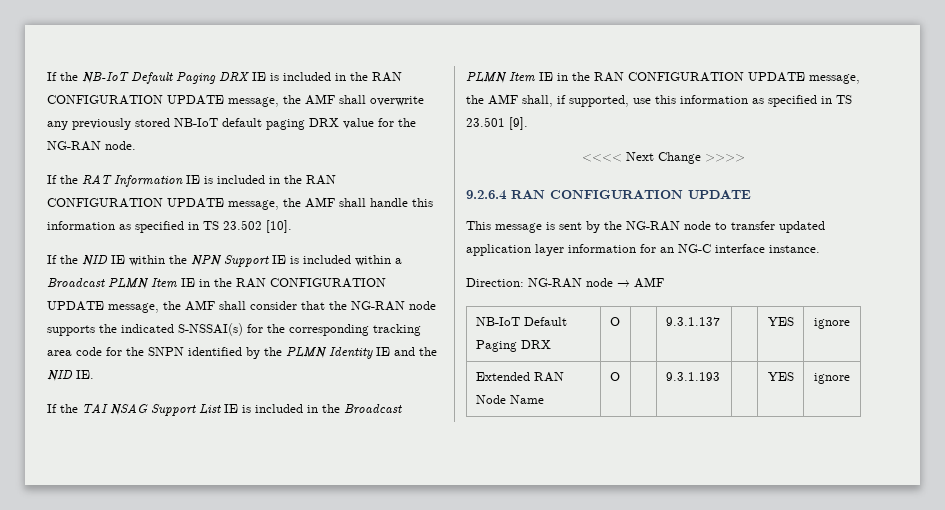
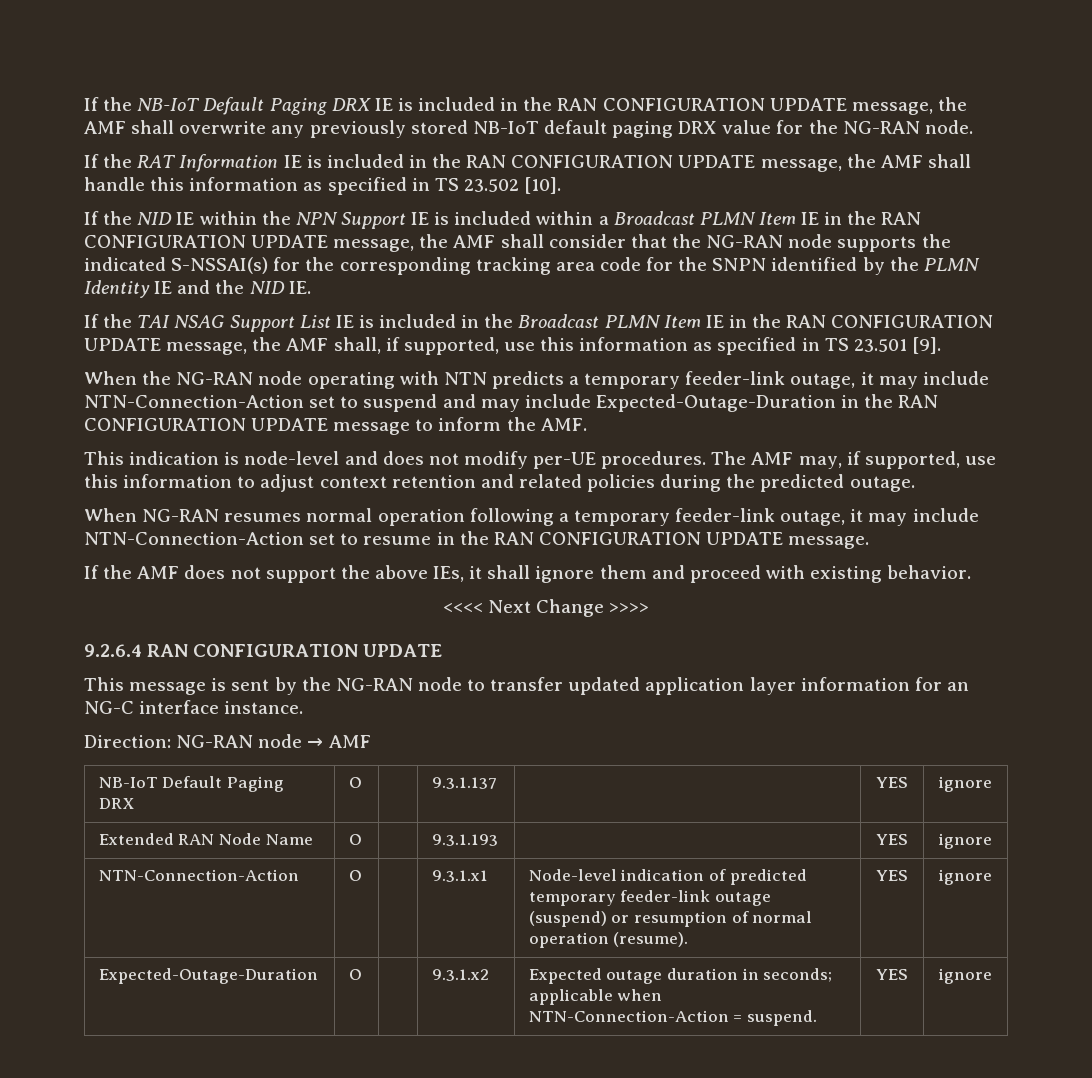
+ When the NG-RAN node operating with NTN predicts a temporary feeder-link outage, it may include NTN-Connection-Action set to suspend and may include Expected-Outage-Duration in the RAN CONFIGURATION UPDATE message to inform the AMF.
+ This indication is node-level and does not modify per-UE procedures. The AMF may, if supported, use this information to adjust context retention and related policies during the predicted outage.
+ When NG-RAN resumes normal operation following a temporary feeder-link outage, it may include NTN-Connection-Action set to resume in the RAN CONFIGURATION UPDATE message.
+ If the AMF does not support the above IEs, it shall ignore them and proceed with existing behavior.
+ NTN-Connection-Action | O | | 9.3.1.x1 | Node-level indication of predicted temporary feeder-link outage (suspend) or resumption of normal operation (resume). | YES | ignore
+ Expected-Outage-Duration | O | | 9.3.1.x2 | Expected outage duration in seconds; applicable when NTN-Connection-Action = suspend. | YES | ignore

